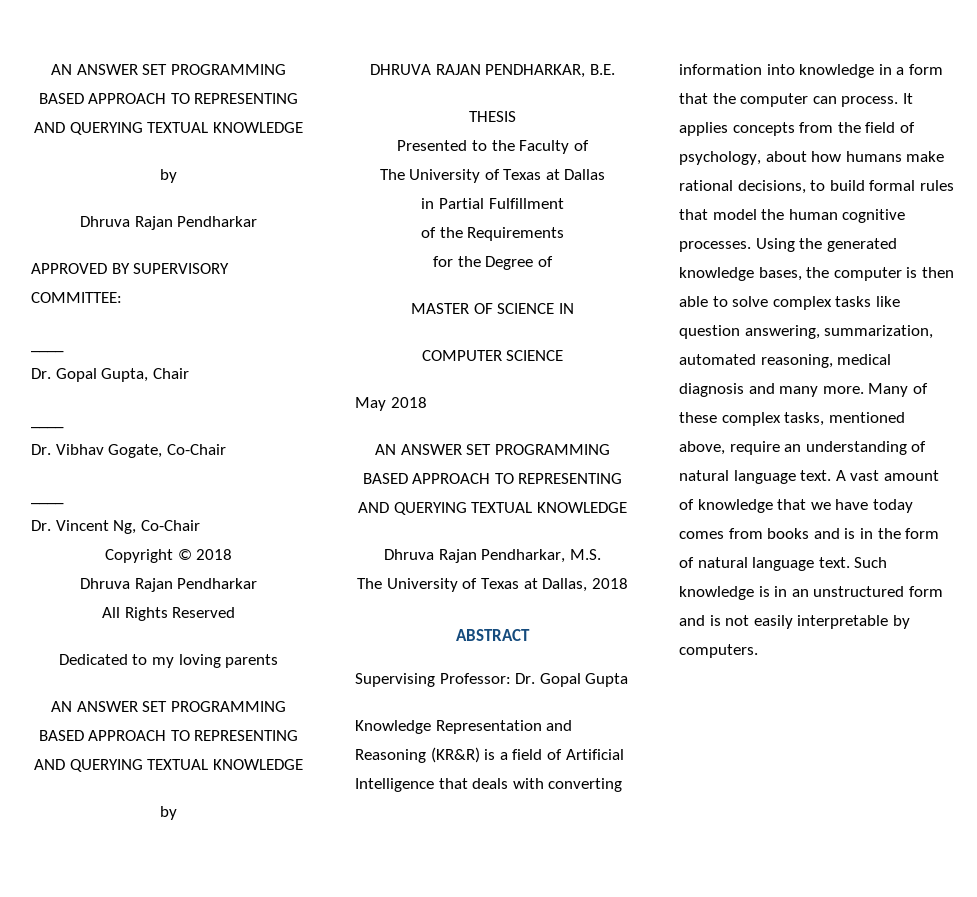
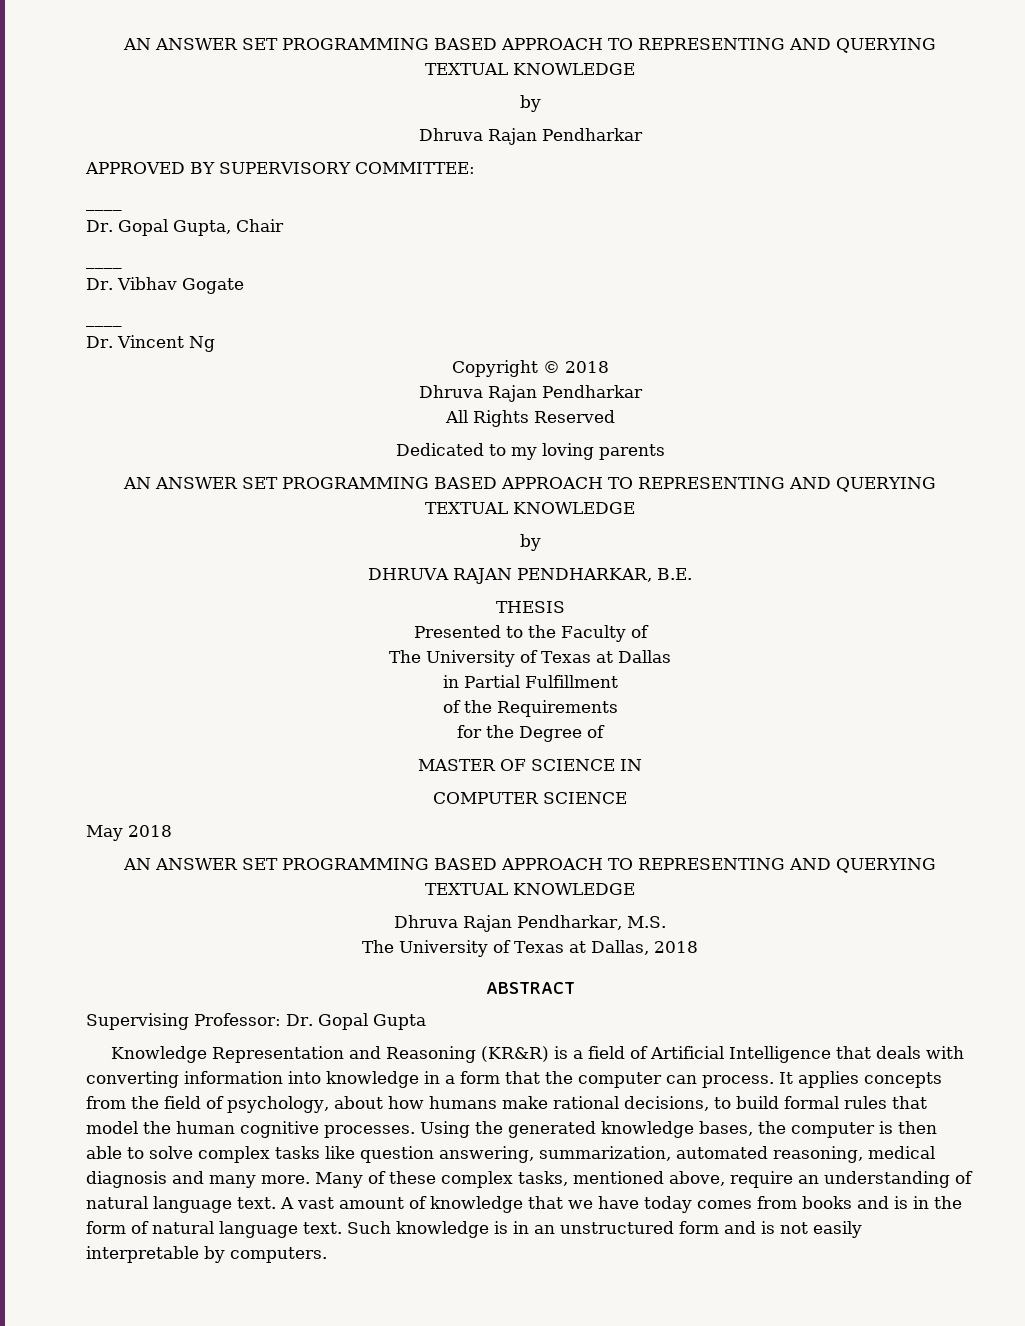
- Dr. Vibhav Gogate, Co-Chair
+ Dr. Vibhav Gogate
- Dr. Vincent Ng, Co-Chair
+ Dr. Vincent Ng

